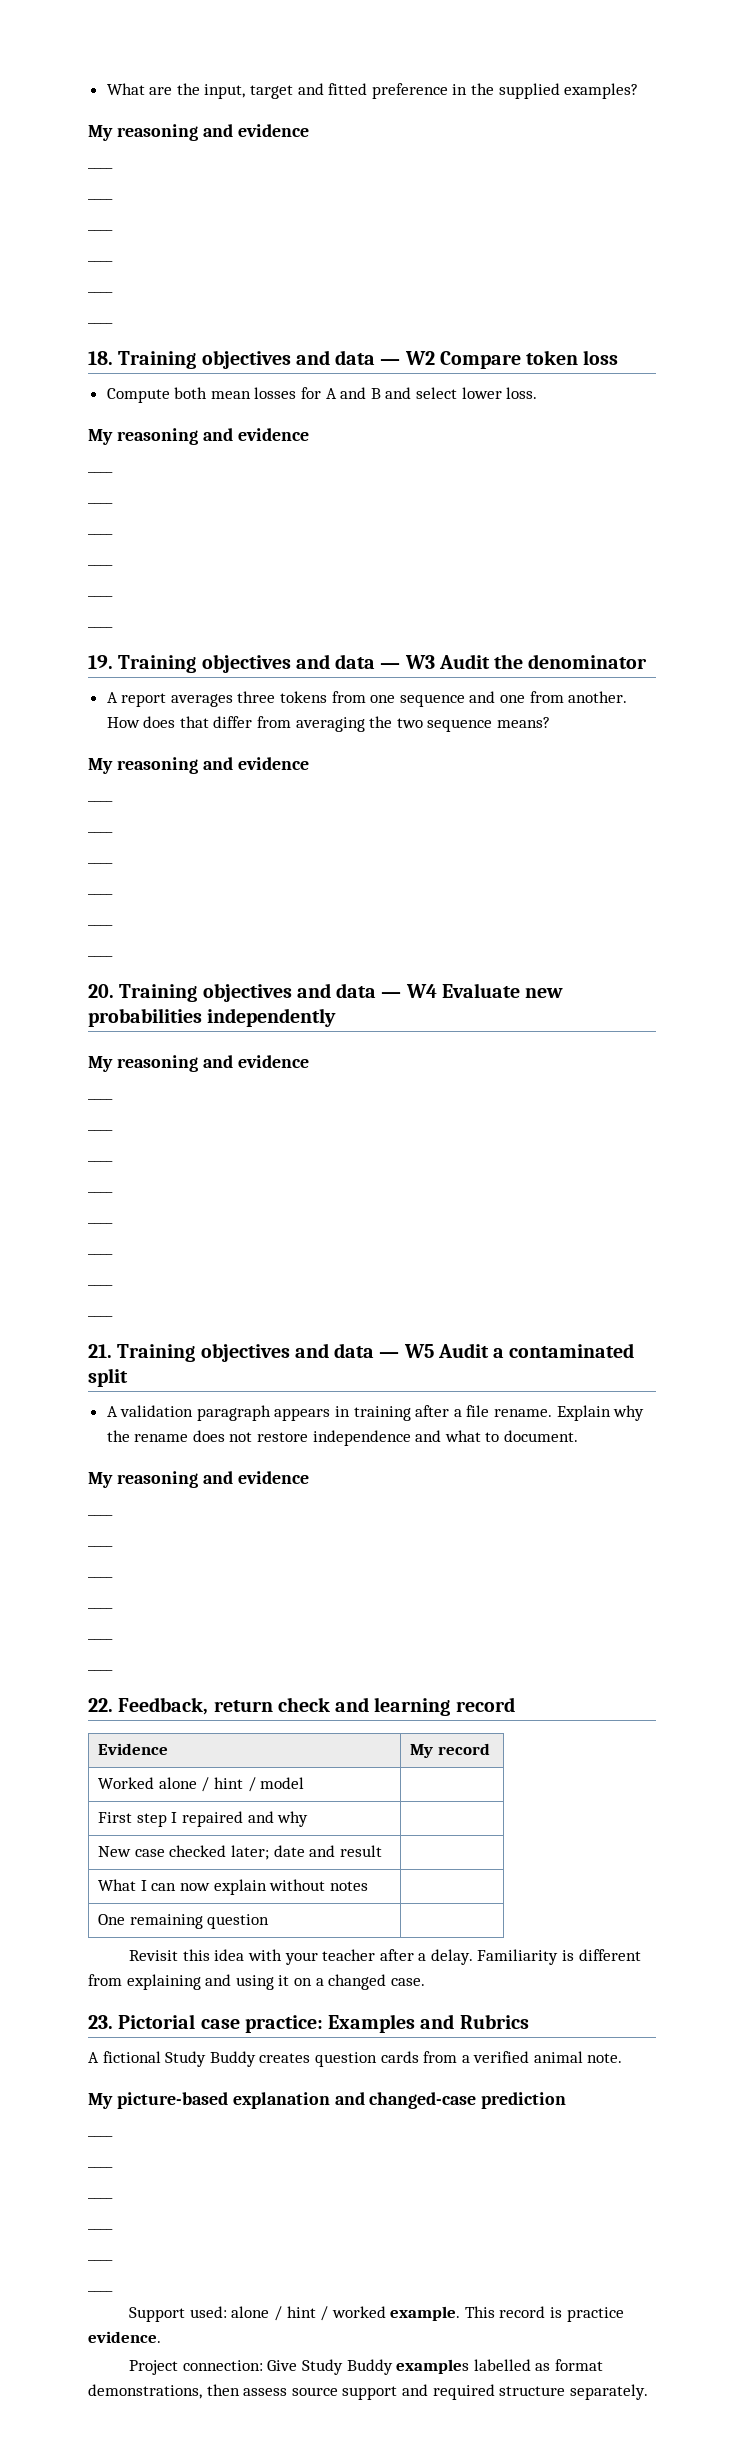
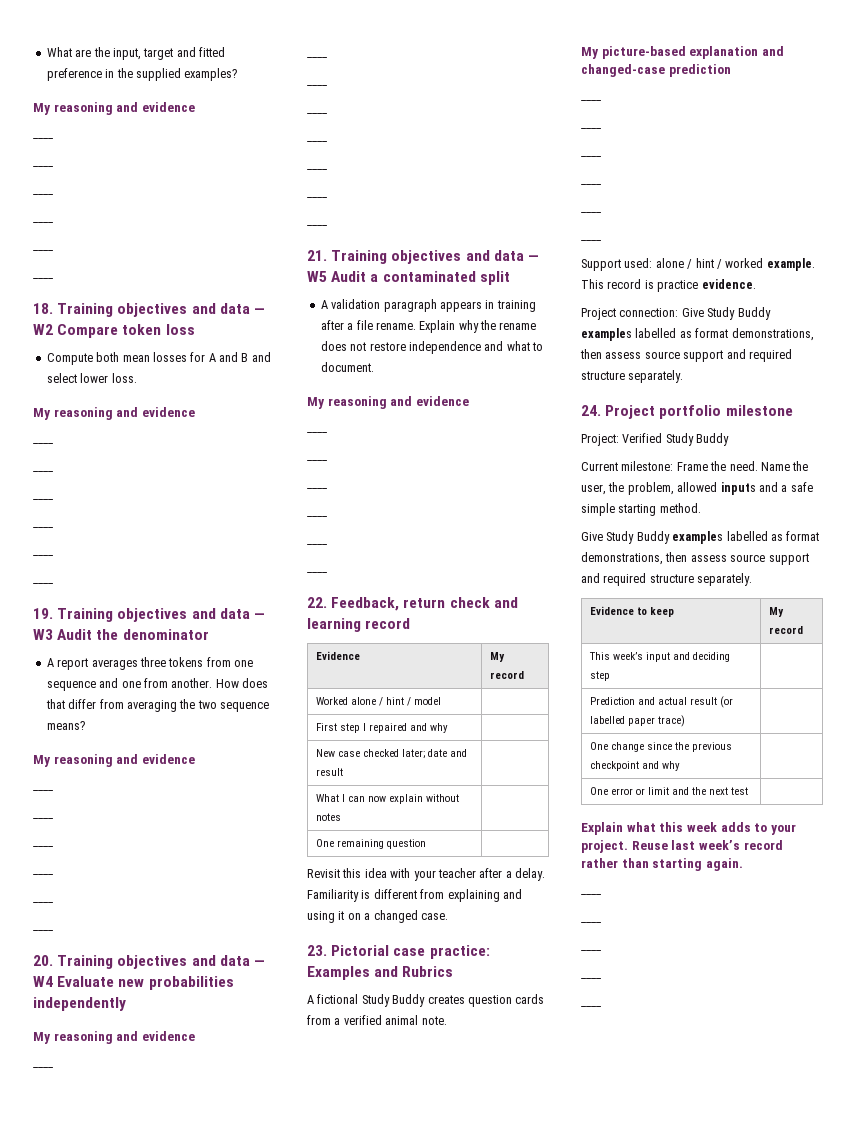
+ 24. Project portfolio milestone
+ Project: Verified Study Buddy
+ Current milestone: Frame the need. Name the user, the problem, allowed inputs and a safe simple starting method.
+ Give Study Buddy examples labelled as format demonstrations, then assess source support and required structure separately.
+ Evidence to keep | My record
+ This week’s input and deciding step |
+ Prediction and actual result (or labelled paper trace) |
+ One change since the previous checkpoint and why |
+ One error or limit and the next test |
+ Explain what this week adds to your project. Reuse last week’s record rather than starting again.
+ ____
+ ____
+ ____
+ ____
+ ____

